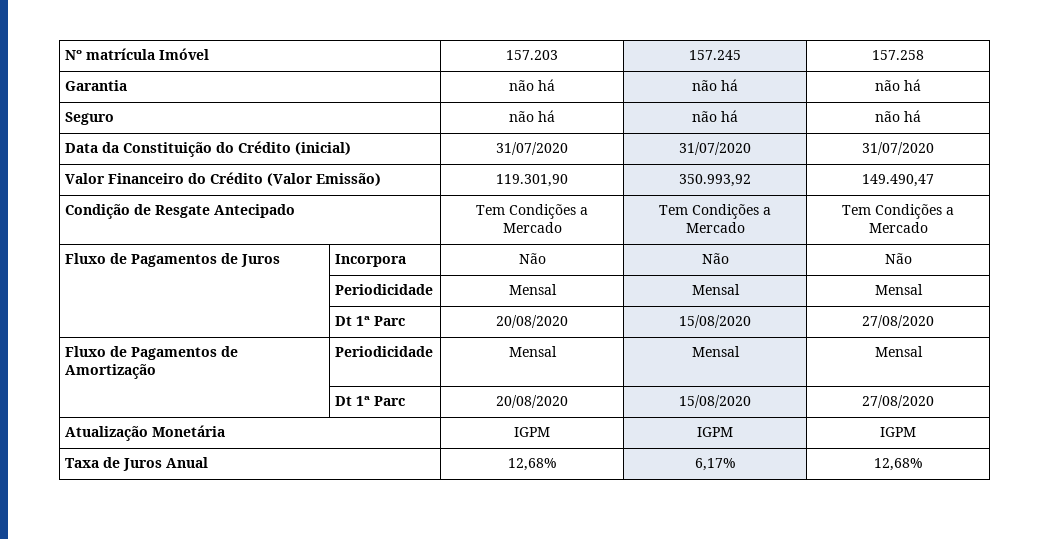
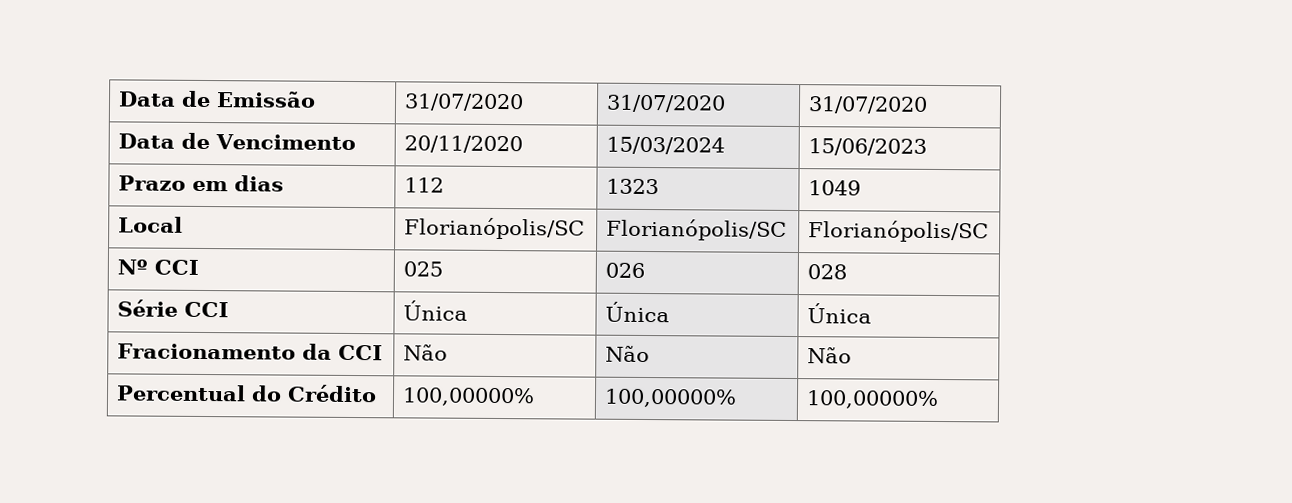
- Nº matrícula Imóvel | 157.203 | 157.245 | 157.258
- Garantia | não há | não há | não há
- Seguro | não há | não há | não há
- Data da Constituição do Crédito (inicial) | 31/07/2020 | 31/07/2020 | 31/07/2020
- Valor Financeiro do Crédito (Valor Emissão) | 119.301,90 | 350.993,92 | 149.490,47
- Condição de Resgate Antecipado | Tem Condições a Mercado | Tem Condições a Mercado | Tem Condições a Mercado
- Fluxo de Pagamentos de Juros | Incorpora | Não | Não | Não
- | Periodicidade | Mensal | Mensal | Mensal
- | Dt 1ª Parc | 20/08/2020 | 15/08/2020 | 27/08/2020
- Fluxo de Pagamentos de Amortização | Periodicidade | Mensal | Mensal | Mensal
- | Dt 1ª Parc | 20/08/2020 | 15/08/2020 | 27/08/2020
- Atualização Monetária | IGPM | IGPM | IGPM
- Taxa de Juros Anual | 12,68% | 6,17% | 12,68%
+ Data de Emissão | 31/07/2020 | 31/07/2020 | 31/07/2020
+ Data de Vencimento | 20/11/2020 | 15/03/2024 | 15/06/2023
+ Prazo em dias | 112 | 1323 | 1049
+ Local | Florianópolis/SC | Florianópolis/SC | Florianópolis/SC
+ Nº CCI | 025 | 026 | 028
+ Série CCI | Única | Única | Única
+ Fracionamento da CCI | Não | Não | Não
+ Percentual do Crédito | 100,00000% | 100,00000% | 100,00000%

